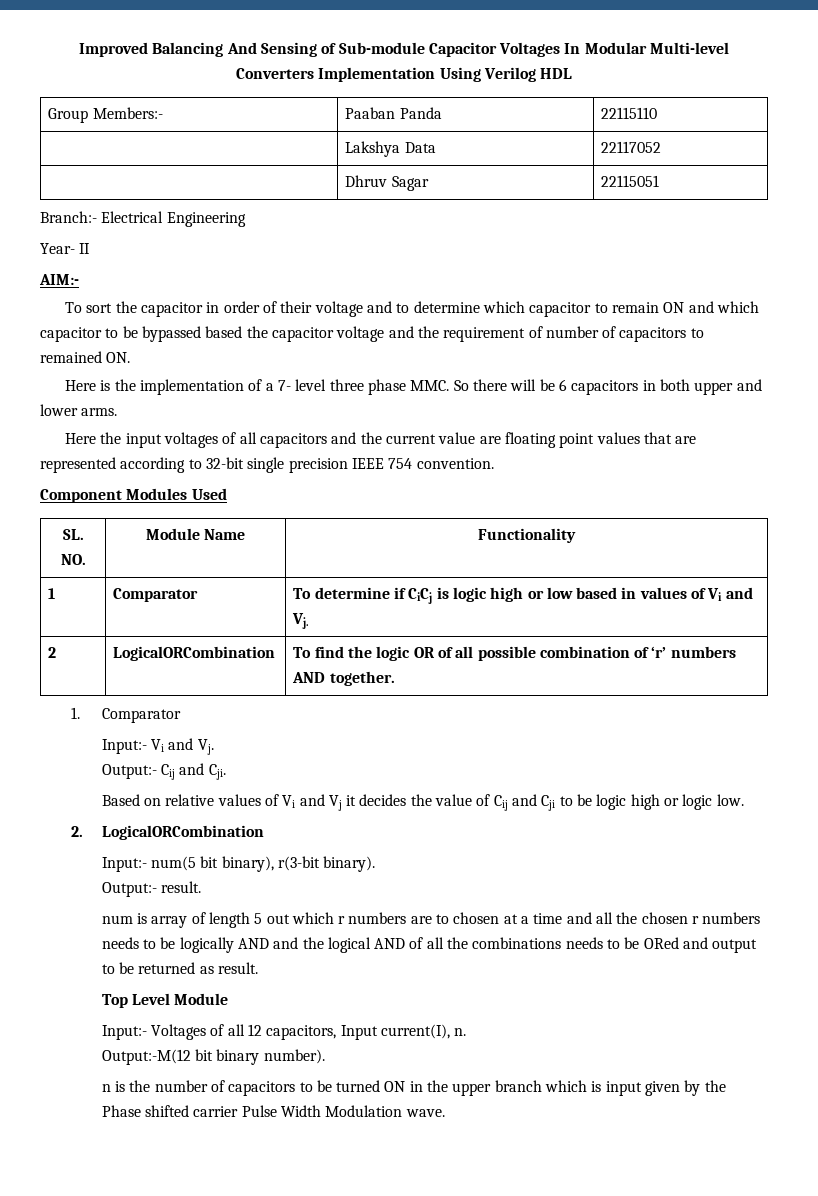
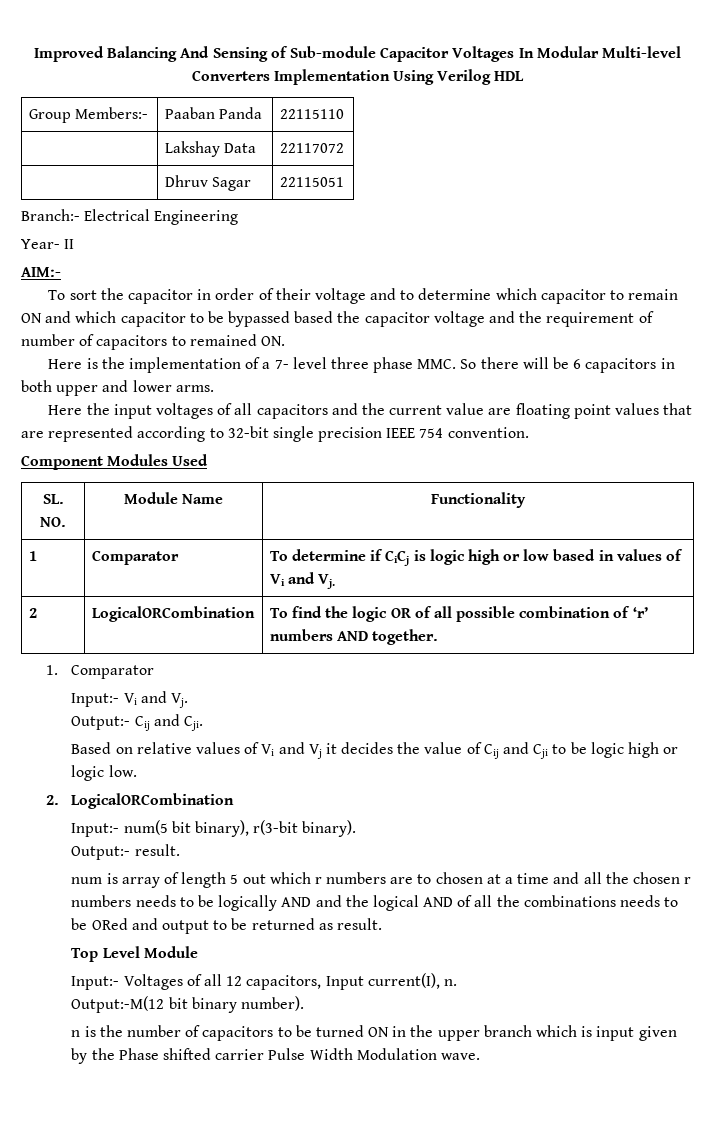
- | Lakshya Data | 22117052
+ | Lakshay Data | 22117072

